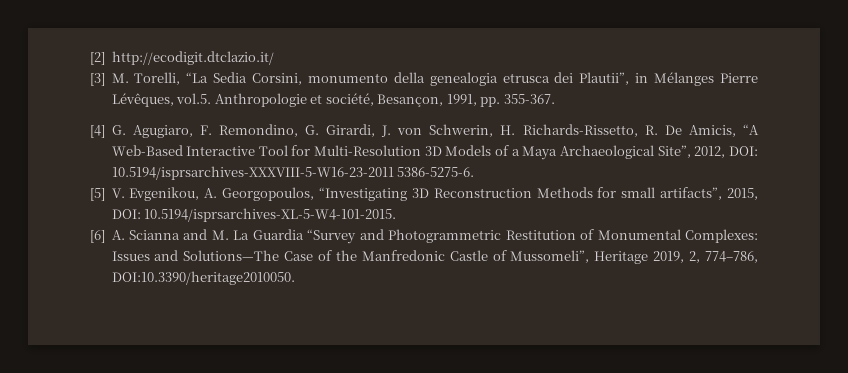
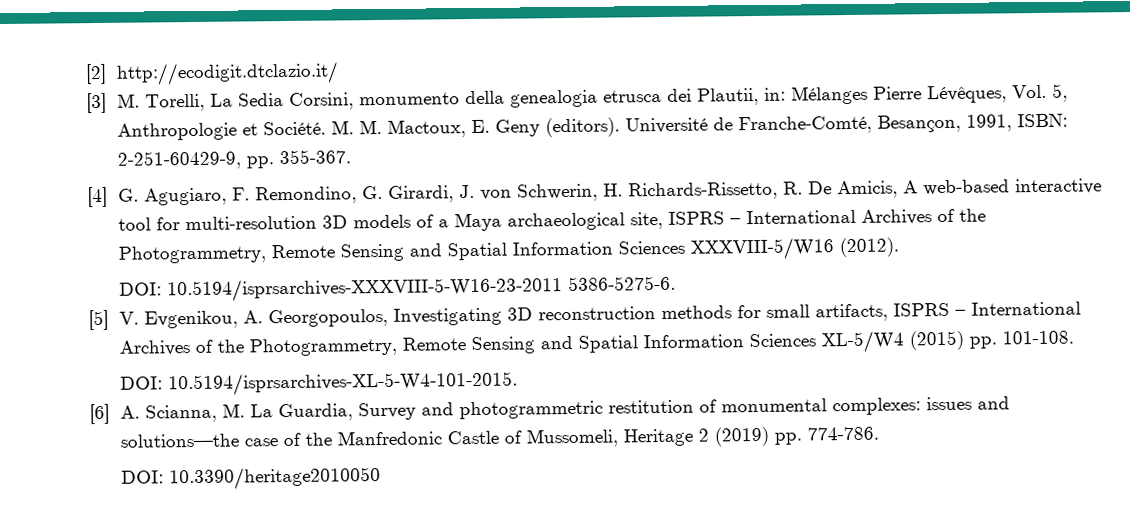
- [3] M. Torelli, “La Sedia Corsini, monumento della genealogia etrusca dei Plautii”, in Mélanges Pierre Lévêques, vol.5. Anthropologie et société, Besançon, 1991, pp. 355-367.
+ [3] M. Torelli, La Sedia Corsini, monumento della genealogia etrusca dei Plautii, in: Mélanges Pierre Lévêques, Vol. 5, Anthropologie et Société. M. M. Mactoux, E. Geny (editors). Université de Franche-Comté, Besançon, 1991, ISBN: 2-251-60429-9, pp. 355-367.
- [4] G. Agugiaro, F. Remondino, G. Girardi, J. von Schwerin, H. Richards-Rissetto, R. De Amicis, “A Web-Based Interactive Tool for Multi-Resolution 3D Models of a Maya Archaeological Site”, 2012, DOI: 10.5194/isprsarchives-XXXVIII-5-W16-23-2011 5386-5275-6.
+ [4] G. Agugiaro, F. Remondino, G. Girardi, J. von Schwerin, H. Richards-Rissetto, R. De Amicis, A web-based interactive tool for multi-resolution 3D models of a Maya archaeological site, ISPRS – International Archives of the Photogrammetry, Remote Sensing and Spatial Information Sciences XXXVIII-5/W16 (2012).
+ DOI: 10.5194/isprsarchives-XXXVIII-5-W16-23-2011 5386-5275-6.
- [5] V. Evgenikou, A. Georgopoulos, “Investigating 3D Reconstruction Methods for small artifacts”, 2015, DOI: 10.5194/isprsarchives-XL-5-W4-101-2015.
- [6] A. Scianna and M. La Guardia “Survey and Photogrammetric Restitution of Monumental Complexes: Issues and Solutions—The Case of the Manfredonic Castle of Mussomeli”, Heritage 2019, 2, 774–786, DOI:10.3390/heritage2010050.
+ [5] V. Evgenikou, A. Georgopoulos, Investigating 3D reconstruction methods for small artifacts, ISPRS – International Archives of the Photogrammetry, Remote Sensing and Spatial Information Sciences XL-5/W4 (2015) pp. 101-108.
+ DOI: 10.5194/isprsarchives-XL-5-W4-101-2015.
+ [6] A. Scianna, M. La Guardia, Survey and photogrammetric restitution of monumental complexes: issues and solutions—the case of the Manfredonic Castle of Mussomeli, Heritage 2 (2019) pp. 774-786.
+ DOI: 10.3390/heritage2010050

